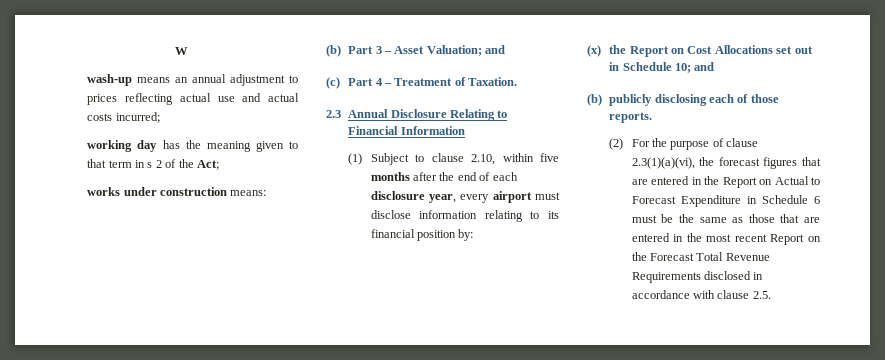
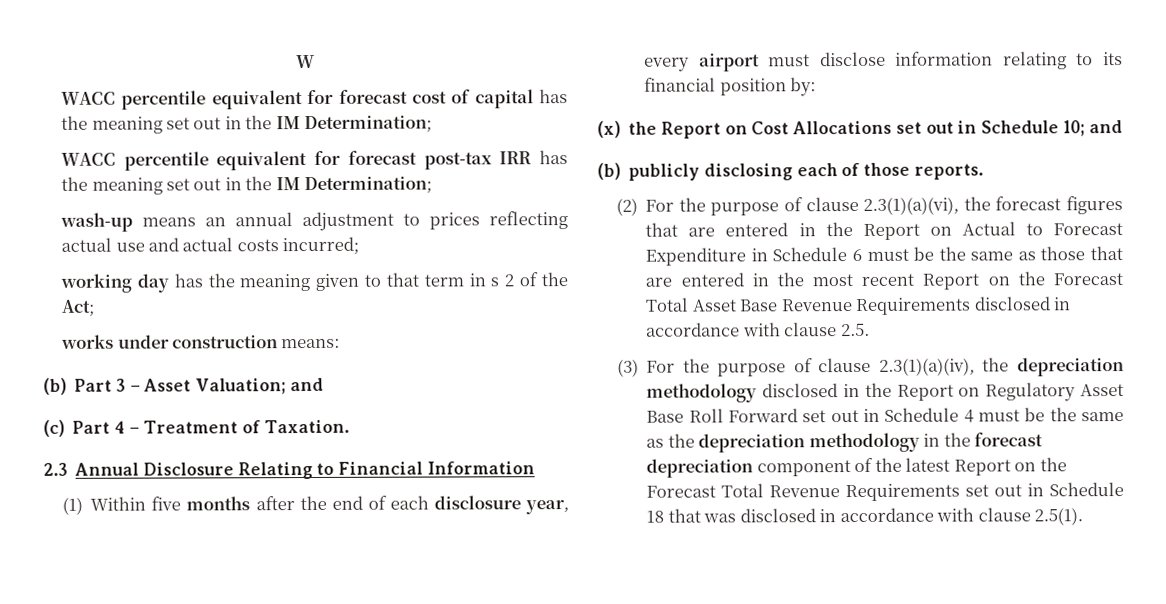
+ WACC percentile equivalent for forecast cost of capital has the meaning set out in the IM Determination;
+ WACC percentile equivalent for forecast post-tax IRR has the meaning set out in the IM Determination;
- (1) Subject to clause 2.10, within five months after the end of each disclosure year, every airport must disclose information relating to its financial position by:
+ (1) Within five months after the end of each disclosure year, every airport must disclose information relating to its financial position by:
- (2) For the purpose of clause 2.3(1)(a)(vi), the forecast figures that are entered in the Report on Actual to Forecast Expenditure in Schedule 6 must be the same as those that are entered in the most recent Report on the Forecast Total Revenue Requirements disclosed in accordance with clause 2.5.
+ (2) For the purpose of clause 2.3(1)(a)(vi), the forecast figures that are entered in the Report on Actual to Forecast Expenditure in Schedule 6 must be the same as those that are entered in the most recent Report on the Forecast Total Asset Base Revenue Requirements disclosed in accordance with clause 2.5.
+ (3) For the purpose of clause 2.3(1)(a)(iv), the depreciation methodology disclosed in the Report on Regulatory Asset Base Roll Forward set out in Schedule 4 must be the same as the depreciation methodology in the forecast depreciation component of the latest Report on the Forecast Total Revenue Requirements set out in Schedule 18 that was disclosed in accordance with clause 2.5(1).

